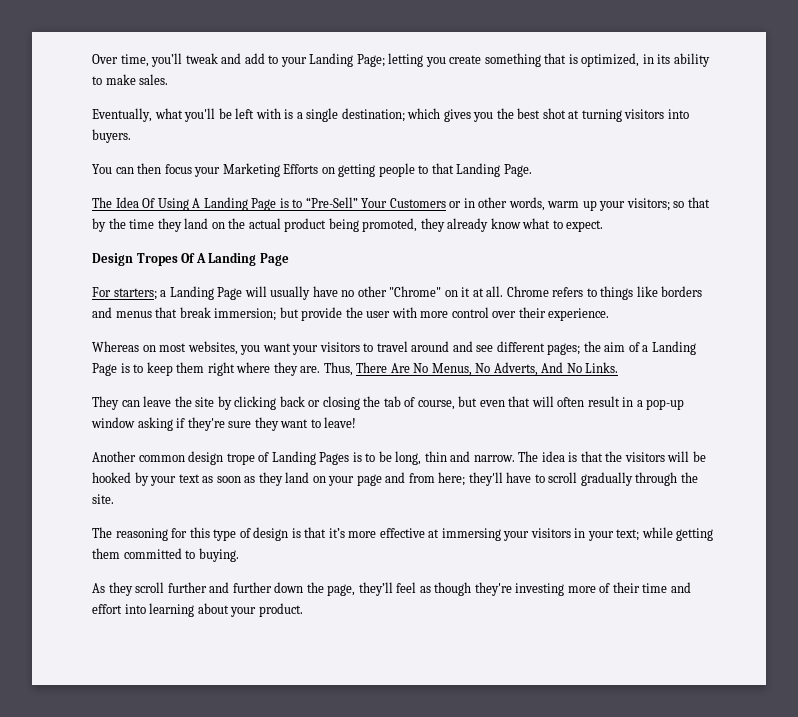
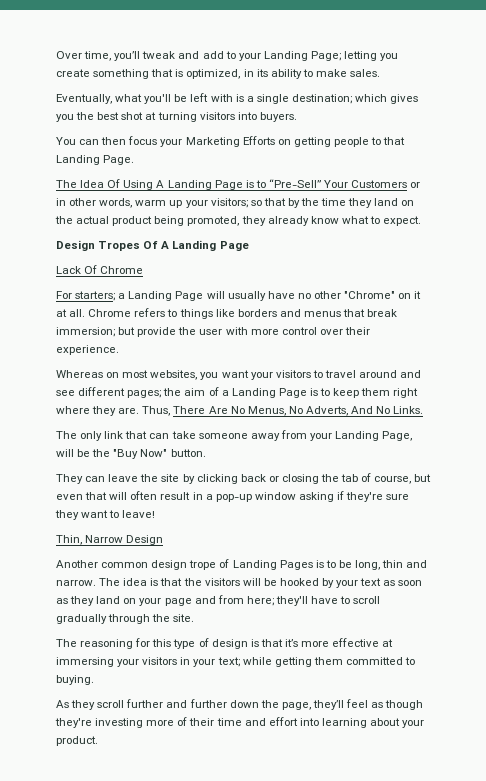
+ Lack Of Chrome
+ The only link that can take someone away from your Landing Page, will be the "Buy Now" button.
+ Thin, Narrow Design

